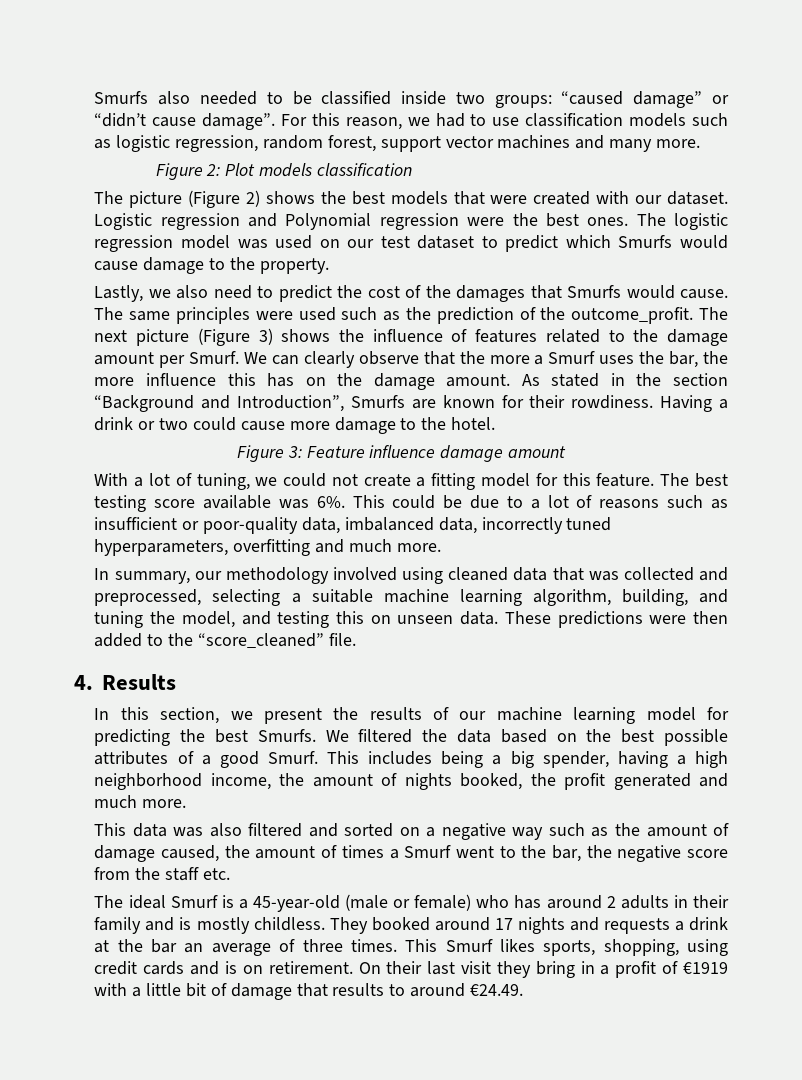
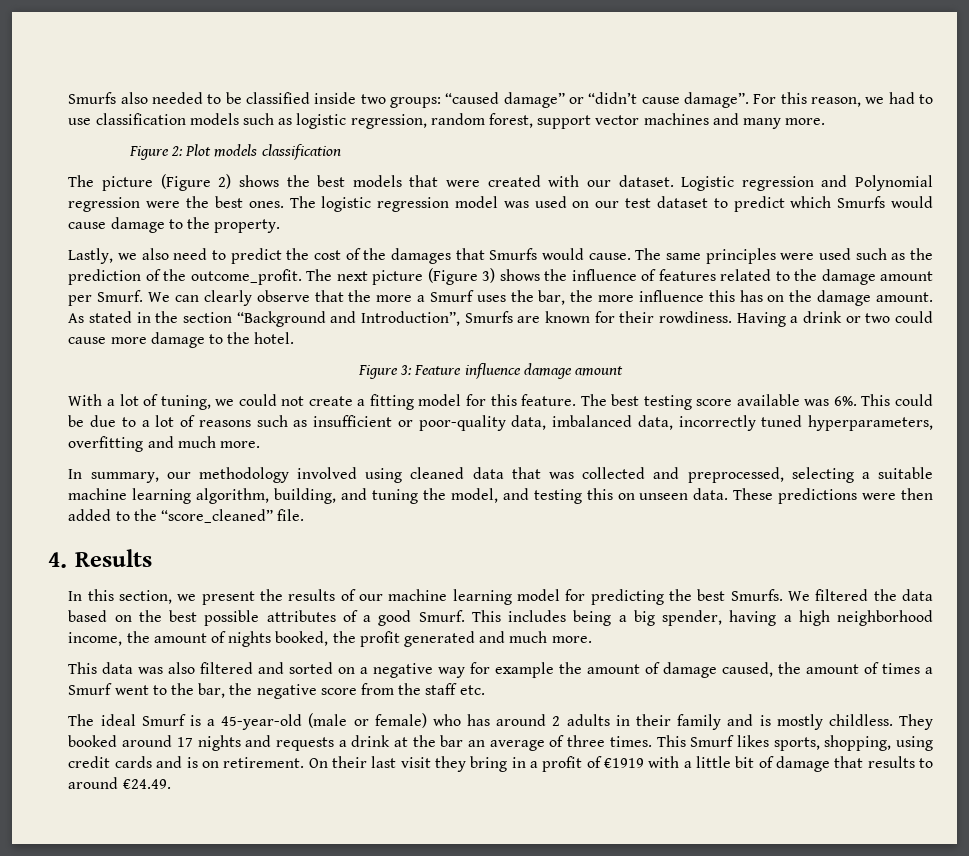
- This data was also filtered and sorted on a negative way such as the amount of damage caused, the amount of times a Smurf went to the bar, the negative score from the staff etc.
+ This data was also filtered and sorted on a negative way for example the amount of damage caused, the amount of times a Smurf went to the bar, the negative score from the staff etc.

